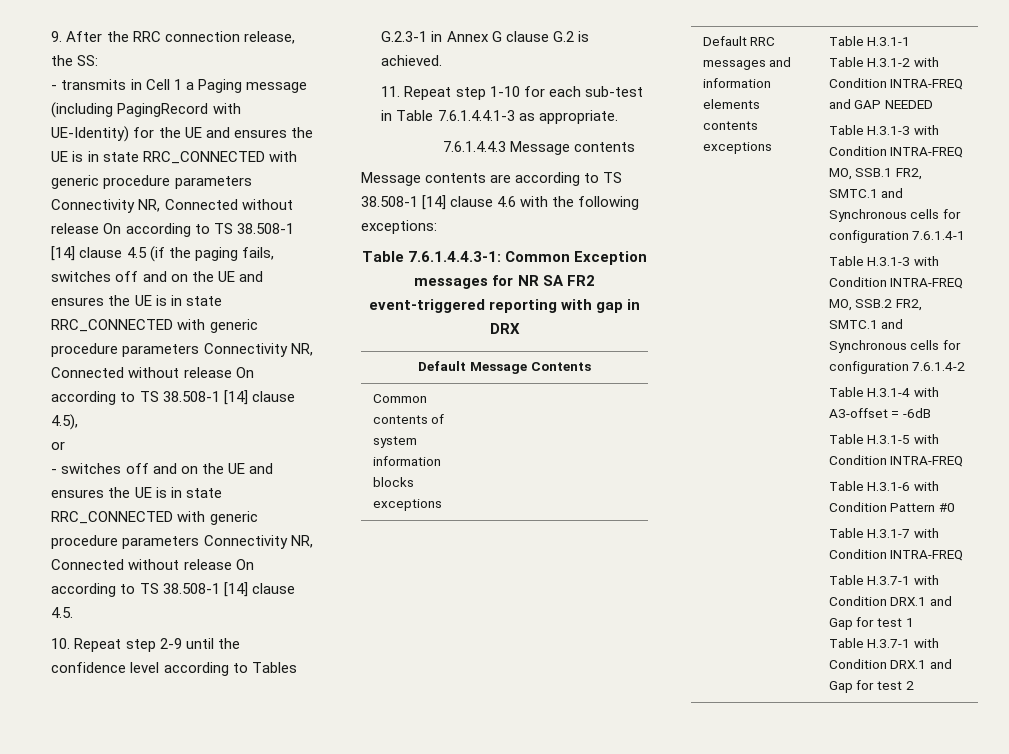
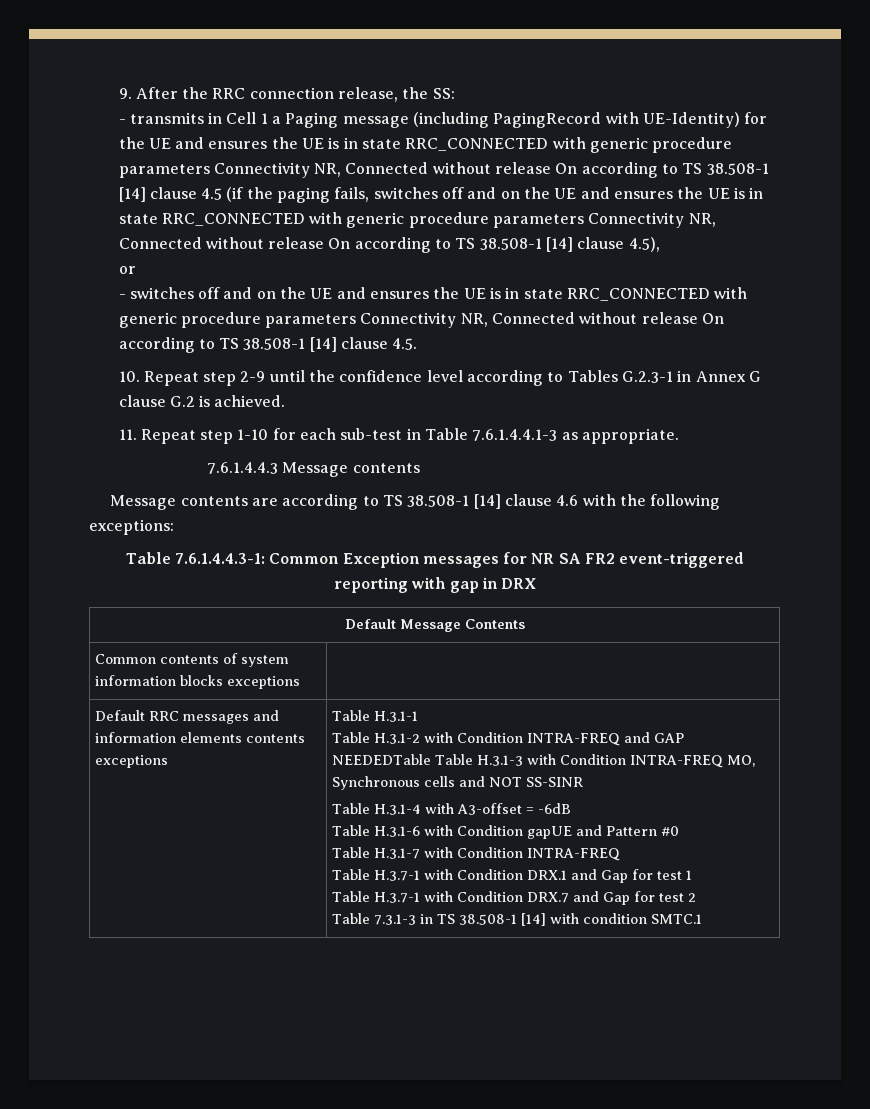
- Table H.3.1-2 with Condition INTRA-FREQ and GAP NEEDED
- Table H.3.1-3 with Condition INTRA-FREQ MO, SSB.1 FR2, SMTC.1 and Synchronous cells for configuration 7.6.1.4-1
- Table H.3.1-3 with Condition INTRA-FREQ MO, SSB.2 FR2, SMTC.1 and Synchronous cells for configuration 7.6.1.4-2
+ Table H.3.1-2 with Condition INTRA-FREQ and GAP NEEDEDTable Table H.3.1-3 with Condition INTRA-FREQ MO, Synchronous cells and NOT SS-SINR
- Table H.3.1-5 with Condition INTRA-FREQ
- Table H.3.1-6 with Condition Pattern #0
+ Table H.3.1-6 with Condition gapUE and Pattern #0
- Table H.3.7-1 with Condition DRX.1 and Gap for test 2
+ Table H.3.7-1 with Condition DRX.7 and Gap for test 2
+ Table 7.3.1-3 in TS 38.508-1 [14] with condition SMTC.1

